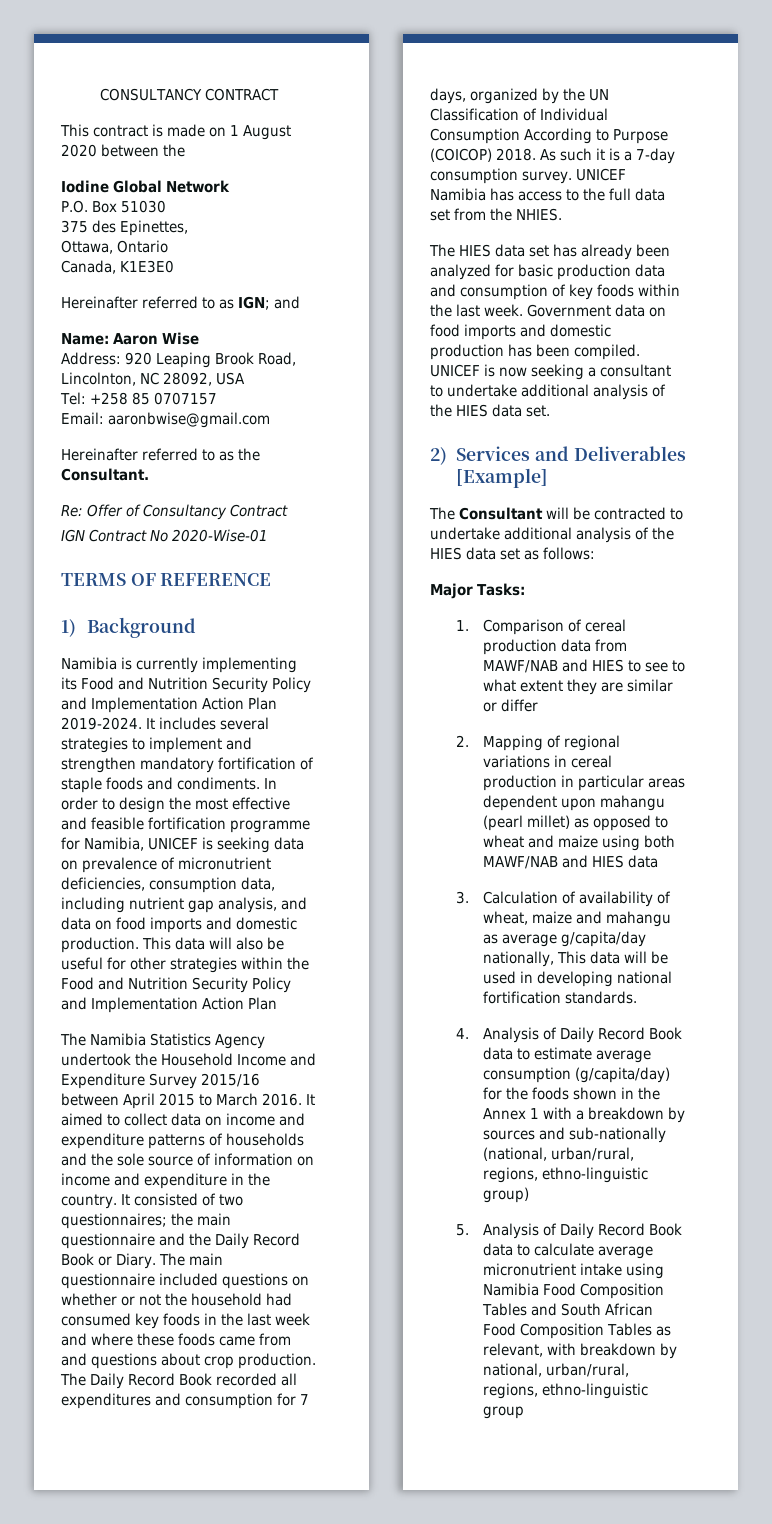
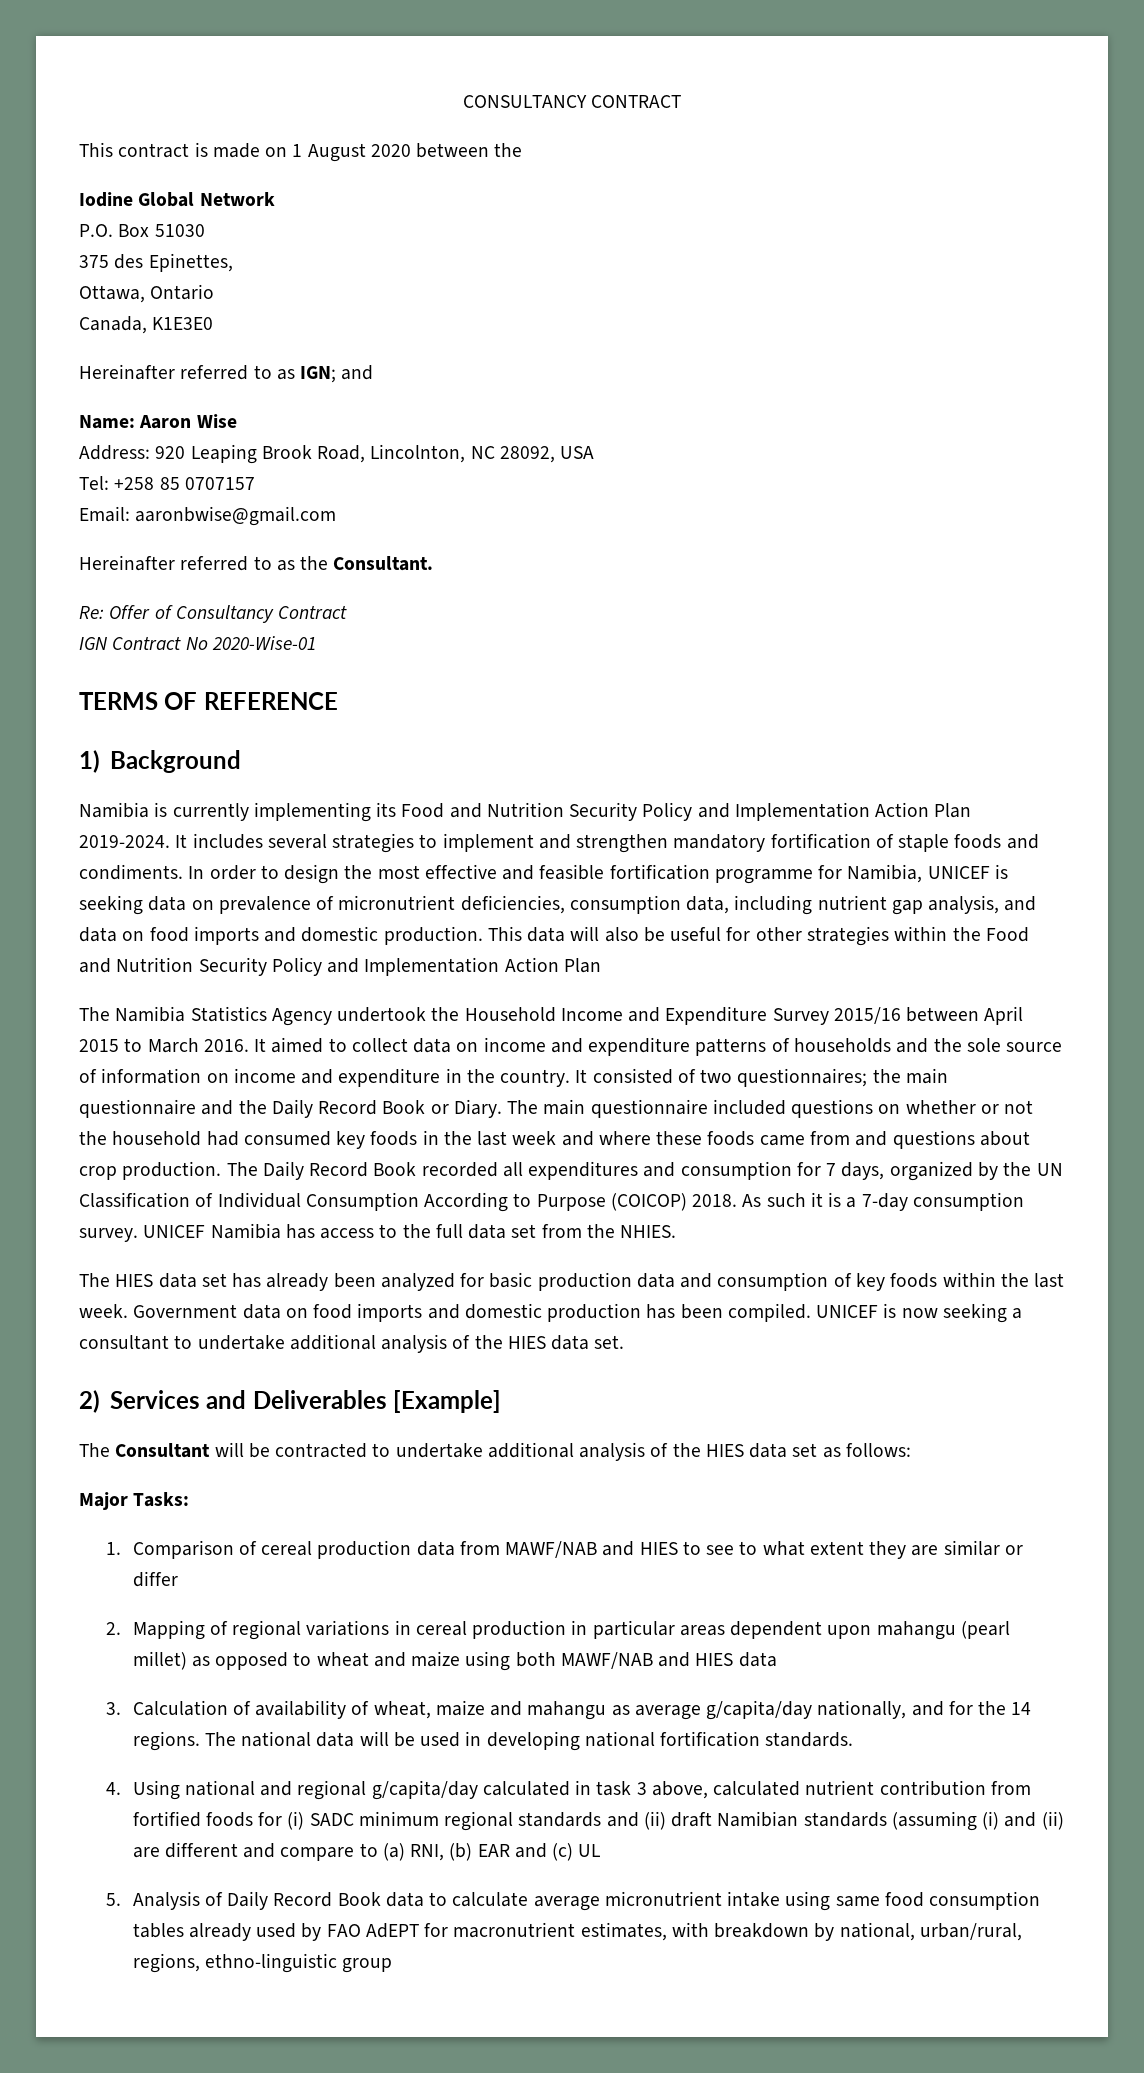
- 3. Calculation of availability of wheat, maize and mahangu as average g/capita/day nationally, This data will be used in developing national fortification standards.
+ 3. Calculation of availability of wheat, maize and mahangu as average g/capita/day nationally, and for the 14 regions. The national data will be used in developing national fortification standards.
- 4. Analysis of Daily Record Book data to estimate average consumption (g/capita/day) for the foods shown in the Annex 1 with a breakdown by sources and sub-nationally (national, urban/rural, regions, ethno-linguistic group)
+ 4. Using national and regional g/capita/day calculated in task 3 above, calculated nutrient contribution from fortified foods for (i) SADC minimum regional standards and (ii) draft Namibian standards (assuming (i) and (ii) are different and compare to (a) RNI, (b) EAR and (c) UL
- 5. Analysis of Daily Record Book data to calculate average micronutrient intake using Namibia Food Composition Tables and South African Food Composition Tables as relevant, with breakdown by national, urban/rural, regions, ethno-linguistic group
+ 5. Analysis of Daily Record Book data to calculate average micronutrient intake using same food consumption tables already used by FAO AdEPT for macronutrient estimates, with breakdown by national, urban/rural, regions, ethno-linguistic group

